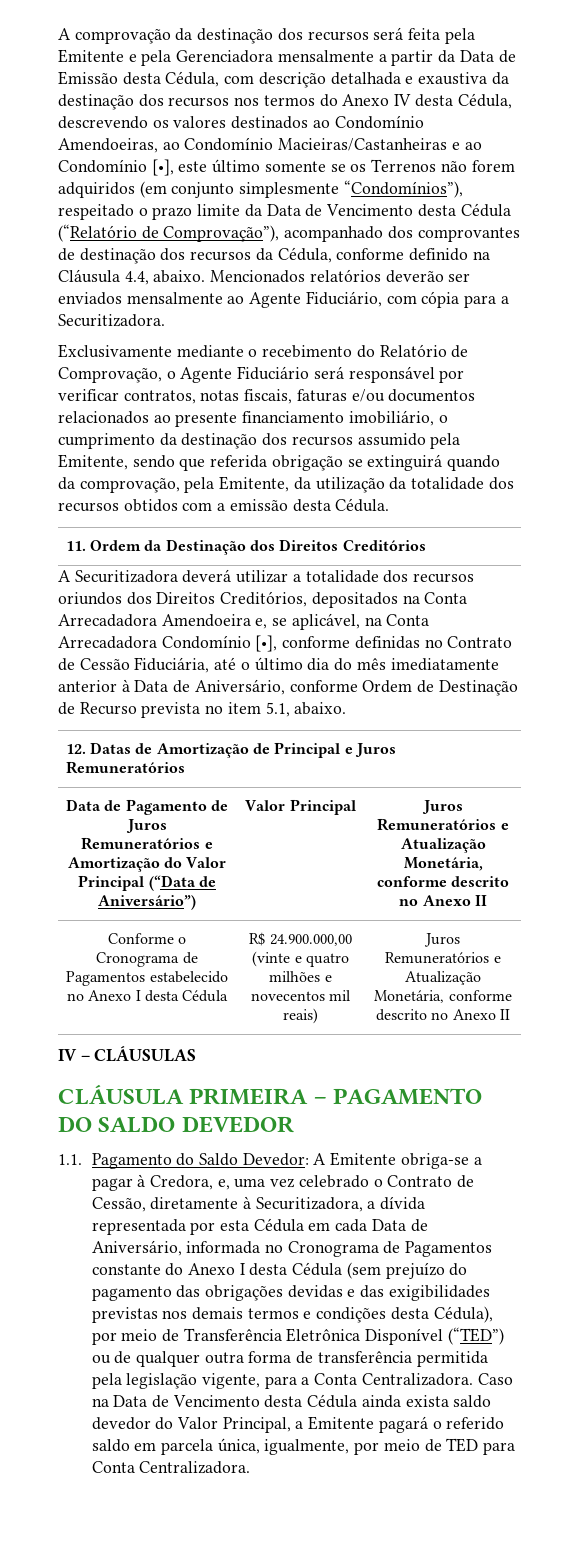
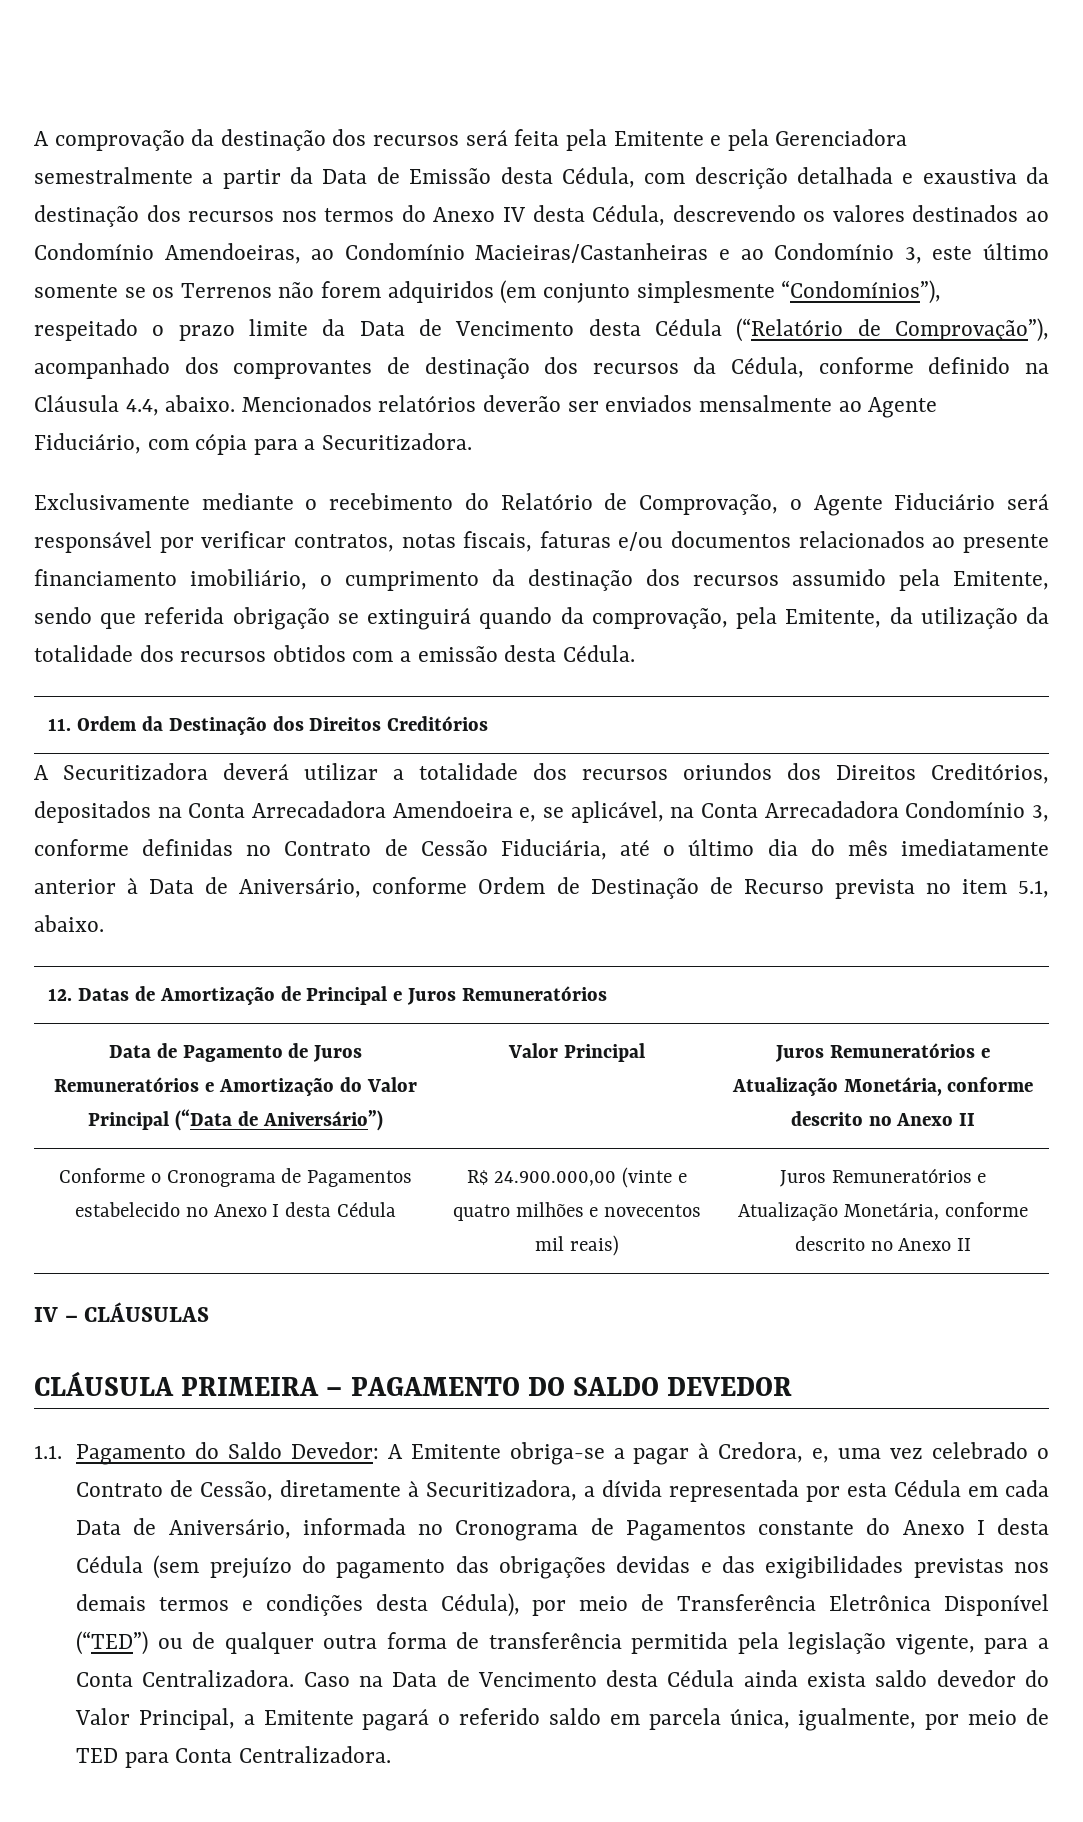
- A comprovação da destinação dos recursos será feita pela Emitente e pela Gerenciadora mensalmente a partir da Data de Emissão desta Cédula, com descrição detalhada e exaustiva da destinação dos recursos nos termos do Anexo IV desta Cédula, descrevendo os valores destinados ao Condomínio Amendoeiras, ao Condomínio Macieiras/Castanheiras e ao Condomínio [•], este último somente se os Terrenos não forem adquiridos (em conjunto simplesmente “Condomínios”), respeitado o prazo limite da Data de Vencimento desta Cédula (“Relatório de Comprovação”), acompanhado dos comprovantes de destinação dos recursos da Cédula, conforme definido na Cláusula 4.4, abaixo.
+ A comprovação da destinação dos recursos será feita pela Emitente e pela Gerenciadora semestralmente a partir da Data de Emissão desta Cédula, com descrição detalhada e exaustiva da destinação dos recursos nos termos do Anexo IV desta Cédula, descrevendo os valores destinados ao Condomínio Amendoeiras, ao Condomínio Macieiras/Castanheiras e ao Condomínio 3, este último somente se os Terrenos não forem adquiridos (em conjunto simplesmente “Condomínios”), respeitado o prazo limite da Data de Vencimento desta Cédula (“Relatório de Comprovação”), acompanhado dos comprovantes de destinação dos recursos da Cédula, conforme definido na Cláusula 4.4, abaixo.
- A Securitizadora deverá utilizar a totalidade dos recursos oriundos dos Direitos Creditórios, depositados na Conta Arrecadadora Amendoeira e, se aplicável, na Conta Arrecadadora Condomínio [•], conforme definidas no Contrato de Cessão Fiduciária, até o último dia do mês imediatamente anterior à Data de Aniversário, conforme Ordem de Destinação de Recurso prevista no item 5.1, abaixo.
+ A Securitizadora deverá utilizar a totalidade dos recursos oriundos dos Direitos Creditórios, depositados na Conta Arrecadadora Amendoeira e, se aplicável, na Conta Arrecadadora Condomínio 3, conforme definidas no Contrato de Cessão Fiduciária, até o último dia do mês imediatamente anterior à Data de Aniversário, conforme Ordem de Destinação de Recurso prevista no item 5.1, abaixo.

